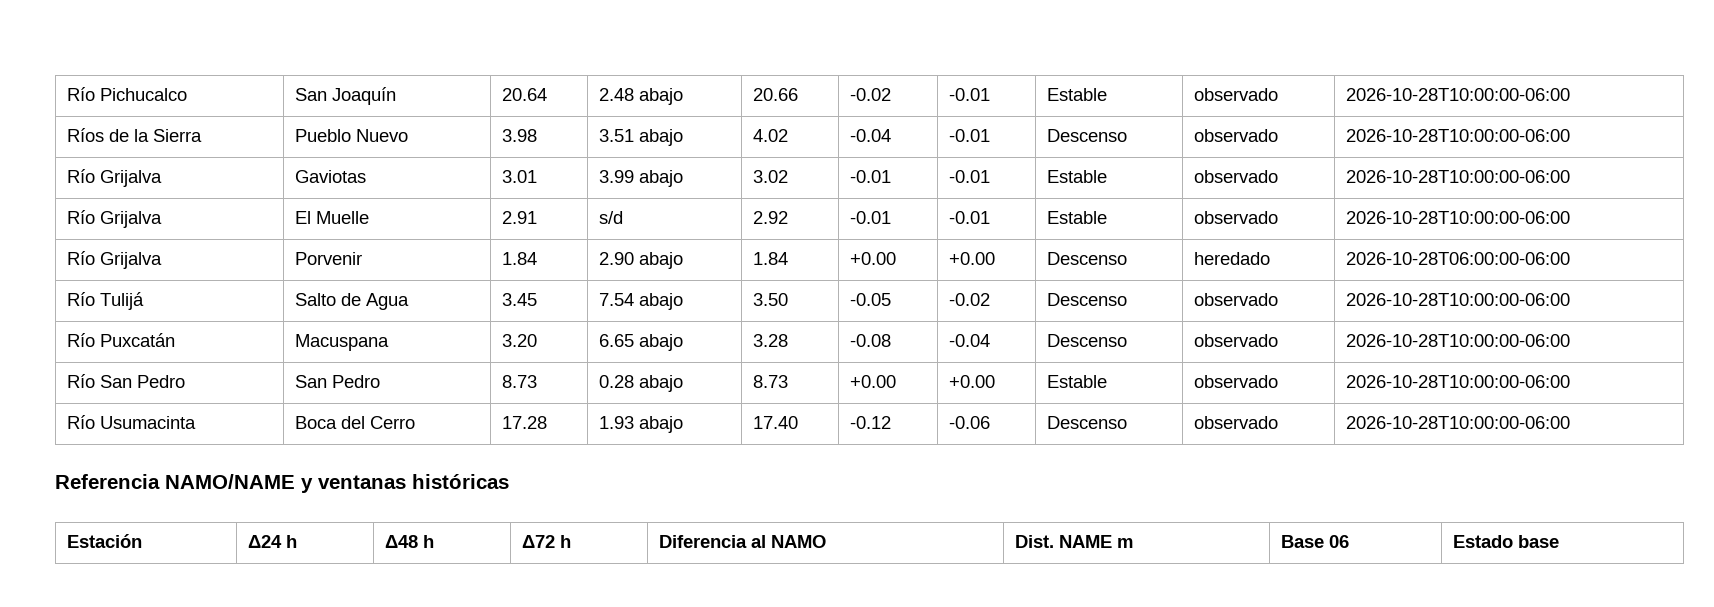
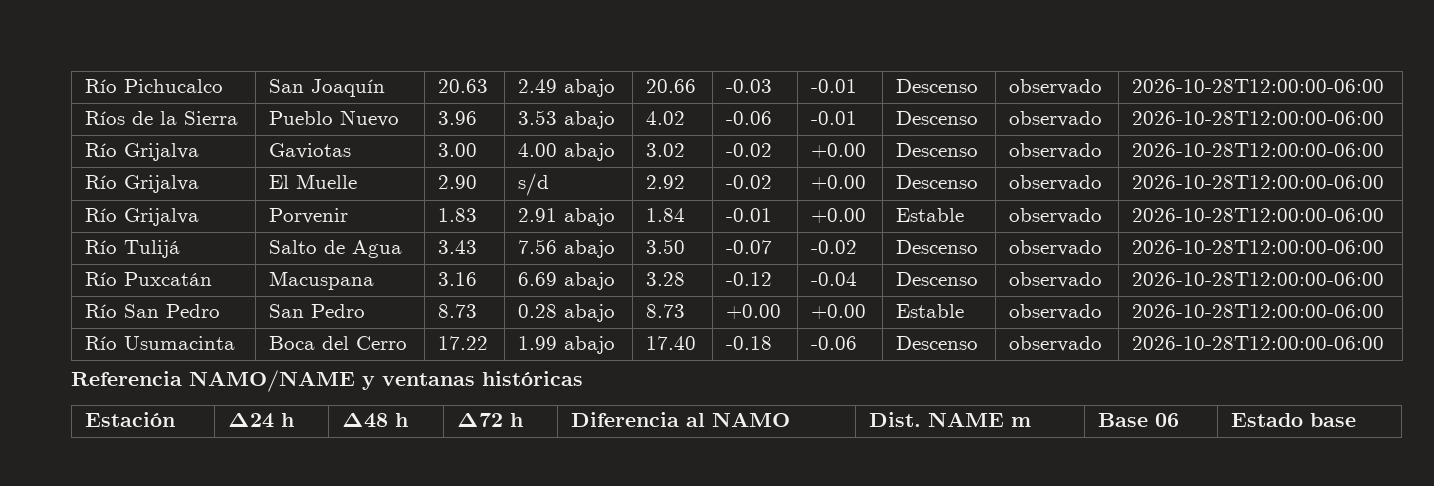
- Río Pichucalco | San Joaquín | 20.64 | 2.48 abajo | 20.66 | -0.02 | -0.01 | Estable | observado | 2026-10-28T10:00:00-06:00
+ Río Pichucalco | San Joaquín | 20.63 | 2.49 abajo | 20.66 | -0.03 | -0.01 | Descenso | observado | 2026-10-28T12:00:00-06:00
- Ríos de la Sierra | Pueblo Nuevo | 3.98 | 3.51 abajo | 4.02 | -0.04 | -0.01 | Descenso | observado | 2026-10-28T10:00:00-06:00
+ Ríos de la Sierra | Pueblo Nuevo | 3.96 | 3.53 abajo | 4.02 | -0.06 | -0.01 | Descenso | observado | 2026-10-28T12:00:00-06:00
- Río Grijalva | Gaviotas | 3.01 | 3.99 abajo | 3.02 | -0.01 | -0.01 | Estable | observado | 2026-10-28T10:00:00-06:00
+ Río Grijalva | Gaviotas | 3.00 | 4.00 abajo | 3.02 | -0.02 | +0.00 | Descenso | observado | 2026-10-28T12:00:00-06:00
- Río Grijalva | El Muelle | 2.91 | s/d | 2.92 | -0.01 | -0.01 | Estable | observado | 2026-10-28T10:00:00-06:00
+ Río Grijalva | El Muelle | 2.90 | s/d | 2.92 | -0.02 | +0.00 | Descenso | observado | 2026-10-28T12:00:00-06:00
- Río Grijalva | Porvenir | 1.84 | 2.90 abajo | 1.84 | +0.00 | +0.00 | Descenso | heredado | 2026-10-28T06:00:00-06:00
+ Río Grijalva | Porvenir | 1.83 | 2.91 abajo | 1.84 | -0.01 | +0.00 | Estable | observado | 2026-10-28T12:00:00-06:00
- Río Tulijá | Salto de Agua | 3.45 | 7.54 abajo | 3.50 | -0.05 | -0.02 | Descenso | observado | 2026-10-28T10:00:00-06:00
+ Río Tulijá | Salto de Agua | 3.43 | 7.56 abajo | 3.50 | -0.07 | -0.02 | Descenso | observado | 2026-10-28T12:00:00-06:00
- Río Puxcatán | Macuspana | 3.20 | 6.65 abajo | 3.28 | -0.08 | -0.04 | Descenso | observado | 2026-10-28T10:00:00-06:00
+ Río Puxcatán | Macuspana | 3.16 | 6.69 abajo | 3.28 | -0.12 | -0.04 | Descenso | observado | 2026-10-28T12:00:00-06:00
- Río San Pedro | San Pedro | 8.73 | 0.28 abajo | 8.73 | +0.00 | +0.00 | Estable | observado | 2026-10-28T10:00:00-06:00
+ Río San Pedro | San Pedro | 8.73 | 0.28 abajo | 8.73 | +0.00 | +0.00 | Estable | observado | 2026-10-28T12:00:00-06:00
- Río Usumacinta | Boca del Cerro | 17.28 | 1.93 abajo | 17.40 | -0.12 | -0.06 | Descenso | observado | 2026-10-28T10:00:00-06:00
+ Río Usumacinta | Boca del Cerro | 17.22 | 1.99 abajo | 17.40 | -0.18 | -0.06 | Descenso | observado | 2026-10-28T12:00:00-06:00

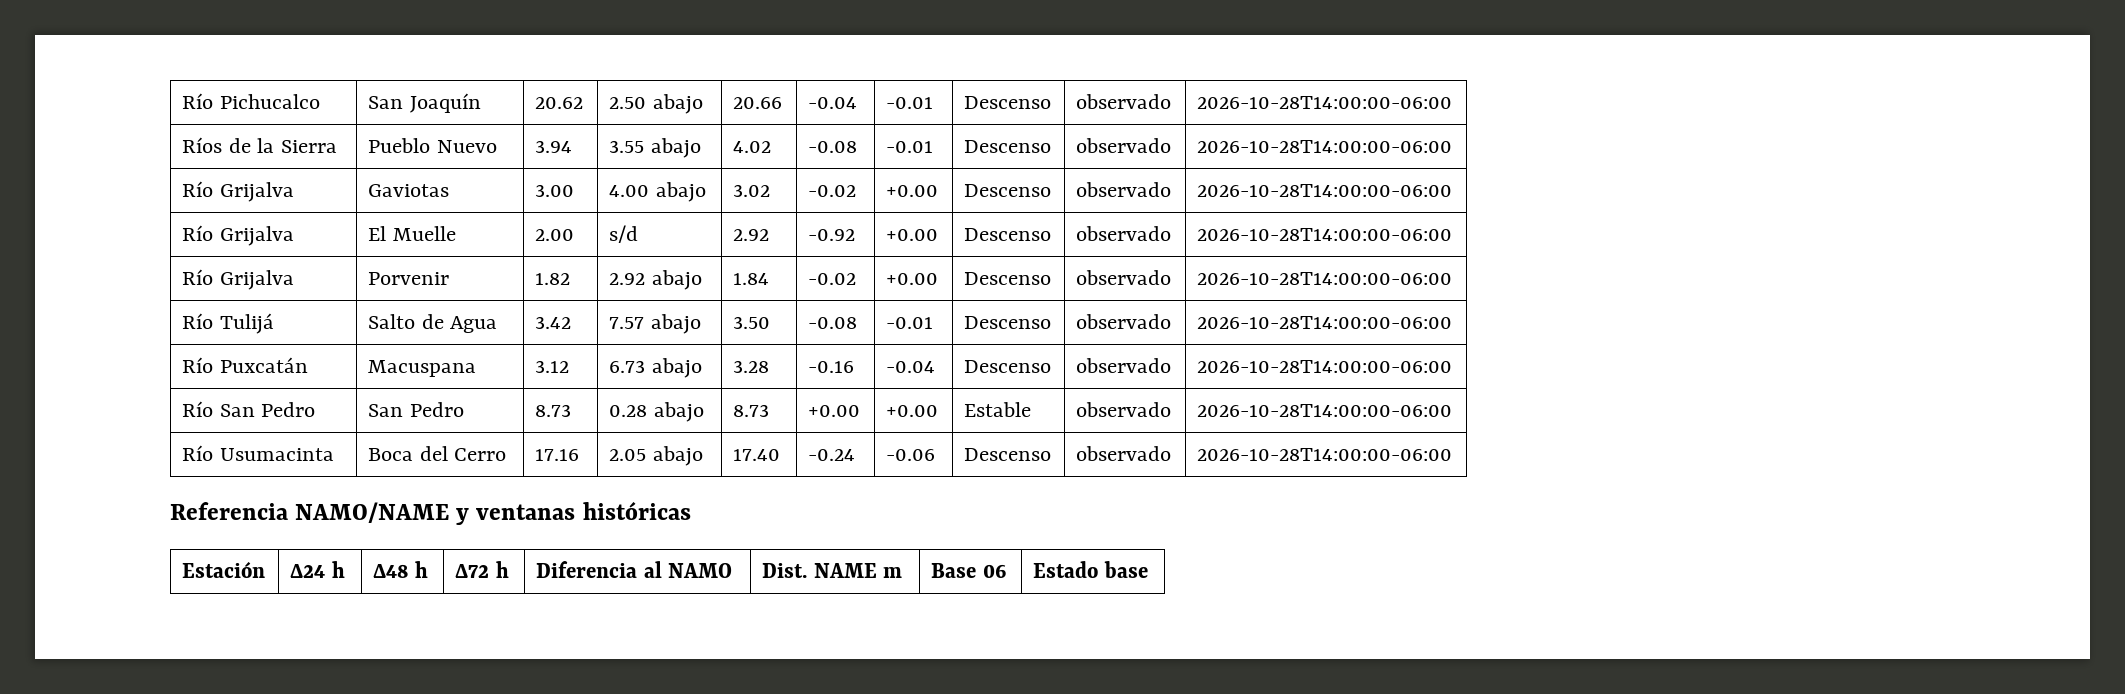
- Río Pichucalco | San Joaquín | 20.63 | 2.49 abajo | 20.66 | -0.03 | -0.01 | Descenso | observado | 2026-10-28T12:00:00-06:00
+ Río Pichucalco | San Joaquín | 20.62 | 2.50 abajo | 20.66 | -0.04 | -0.01 | Descenso | observado | 2026-10-28T14:00:00-06:00
- Ríos de la Sierra | Pueblo Nuevo | 3.96 | 3.53 abajo | 4.02 | -0.06 | -0.01 | Descenso | observado | 2026-10-28T12:00:00-06:00
+ Ríos de la Sierra | Pueblo Nuevo | 3.94 | 3.55 abajo | 4.02 | -0.08 | -0.01 | Descenso | observado | 2026-10-28T14:00:00-06:00
- Río Grijalva | Gaviotas | 3.00 | 4.00 abajo | 3.02 | -0.02 | +0.00 | Descenso | observado | 2026-10-28T12:00:00-06:00
+ Río Grijalva | Gaviotas | 3.00 | 4.00 abajo | 3.02 | -0.02 | +0.00 | Descenso | observado | 2026-10-28T14:00:00-06:00
- Río Grijalva | El Muelle | 2.90 | s/d | 2.92 | -0.02 | +0.00 | Descenso | observado | 2026-10-28T12:00:00-06:00
- Río Grijalva | Porvenir | 1.83 | 2.91 abajo | 1.84 | -0.01 | +0.00 | Estable | observado | 2026-10-28T12:00:00-06:00
+ Río Grijalva | El Muelle | 2.00 | s/d | 2.92 | -0.92 | +0.00 | Descenso | observado | 2026-10-28T14:00:00-06:00
+ Río Grijalva | Porvenir | 1.82 | 2.92 abajo | 1.84 | -0.02 | +0.00 | Descenso | observado | 2026-10-28T14:00:00-06:00
- Río Tulijá | Salto de Agua | 3.43 | 7.56 abajo | 3.50 | -0.07 | -0.02 | Descenso | observado | 2026-10-28T12:00:00-06:00
+ Río Tulijá | Salto de Agua | 3.42 | 7.57 abajo | 3.50 | -0.08 | -0.01 | Descenso | observado | 2026-10-28T14:00:00-06:00
- Río Puxcatán | Macuspana | 3.16 | 6.69 abajo | 3.28 | -0.12 | -0.04 | Descenso | observado | 2026-10-28T12:00:00-06:00
+ Río Puxcatán | Macuspana | 3.12 | 6.73 abajo | 3.28 | -0.16 | -0.04 | Descenso | observado | 2026-10-28T14:00:00-06:00
- Río San Pedro | San Pedro | 8.73 | 0.28 abajo | 8.73 | +0.00 | +0.00 | Estable | observado | 2026-10-28T12:00:00-06:00
+ Río San Pedro | San Pedro | 8.73 | 0.28 abajo | 8.73 | +0.00 | +0.00 | Estable | observado | 2026-10-28T14:00:00-06:00
- Río Usumacinta | Boca del Cerro | 17.22 | 1.99 abajo | 17.40 | -0.18 | -0.06 | Descenso | observado | 2026-10-28T12:00:00-06:00
+ Río Usumacinta | Boca del Cerro | 17.16 | 2.05 abajo | 17.40 | -0.24 | -0.06 | Descenso | observado | 2026-10-28T14:00:00-06:00

